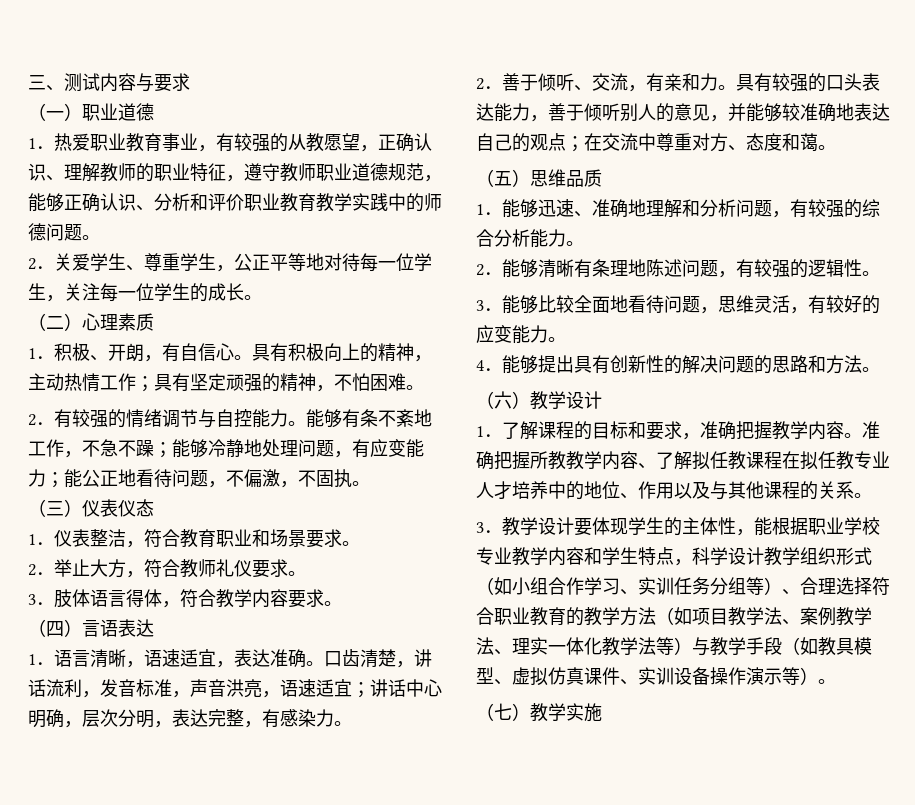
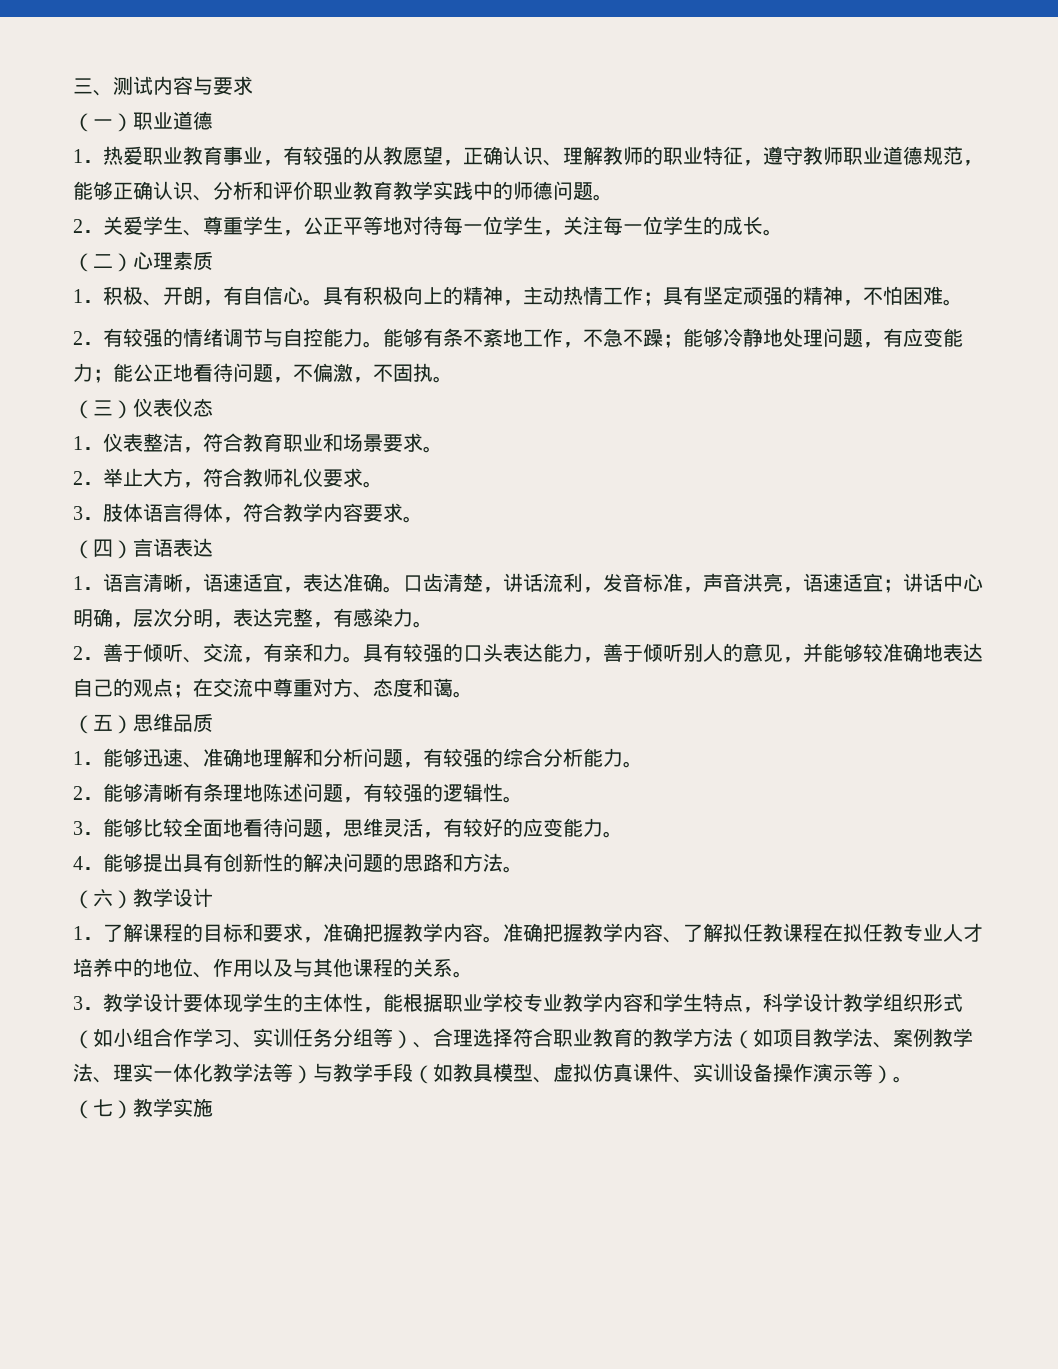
- 准确把握所教教学内容、了解拟任教课程在拟任教专业人才培养中的地位、作用以及与其他课程的关系。
+ 准确把握教学内容、了解拟任教课程在拟任教专业人才培养中的地位、作用以及与其他课程的关系。

